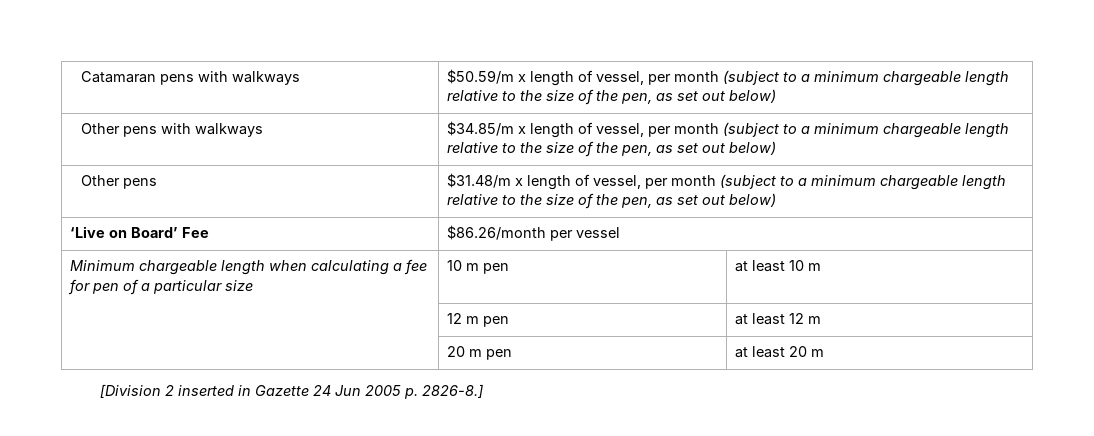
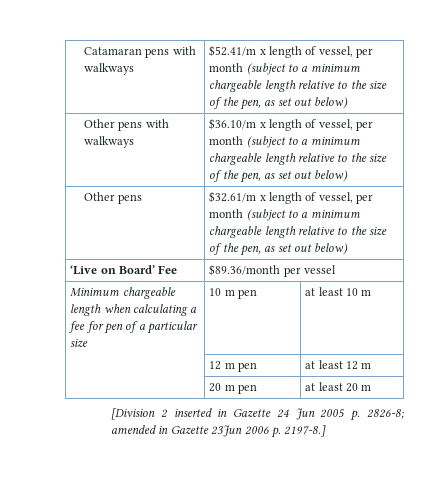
- Catamaran pens with walkways | $50.59/m x length of vessel, per month (subject to a minimum chargeable length relative to the size of the pen, as set out below)
+ Catamaran pens with walkways | $52.41/m x length of vessel, per month (subject to a minimum chargeable length relative to the size of the pen, as set out below)
- Other pens with walkways | $34.85/m x length of vessel, per month (subject to a minimum chargeable length relative to the size of the pen, as set out below)
+ Other pens with walkways | $36.10/m x length of vessel, per month (subject to a minimum chargeable length relative to the size of the pen, as set out below)
- Other pens | $31.48/m x length of vessel, per month (subject to a minimum chargeable length relative to the size of the pen, as set out below)
+ Other pens | $32.61/m x length of vessel, per month (subject to a minimum chargeable length relative to the size of the pen, as set out below)
- ‘Live on Board’ Fee | $86.26/month per vessel
+ ‘Live on Board’ Fee | $89.36/month per vessel
- [Division 2 inserted in Gazette 24 Jun 2005 p. 2826-8.]
+ [Division 2 inserted in Gazette 24 Jun 2005 p. 2826-8; amended in Gazette 23Jun 2006 p. 2197-8.]

